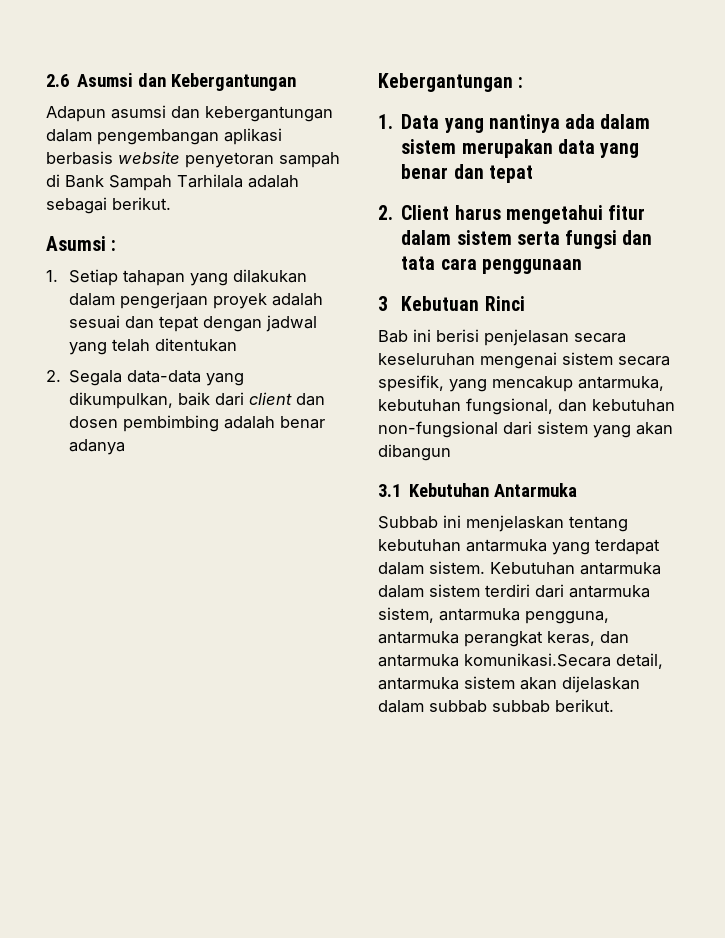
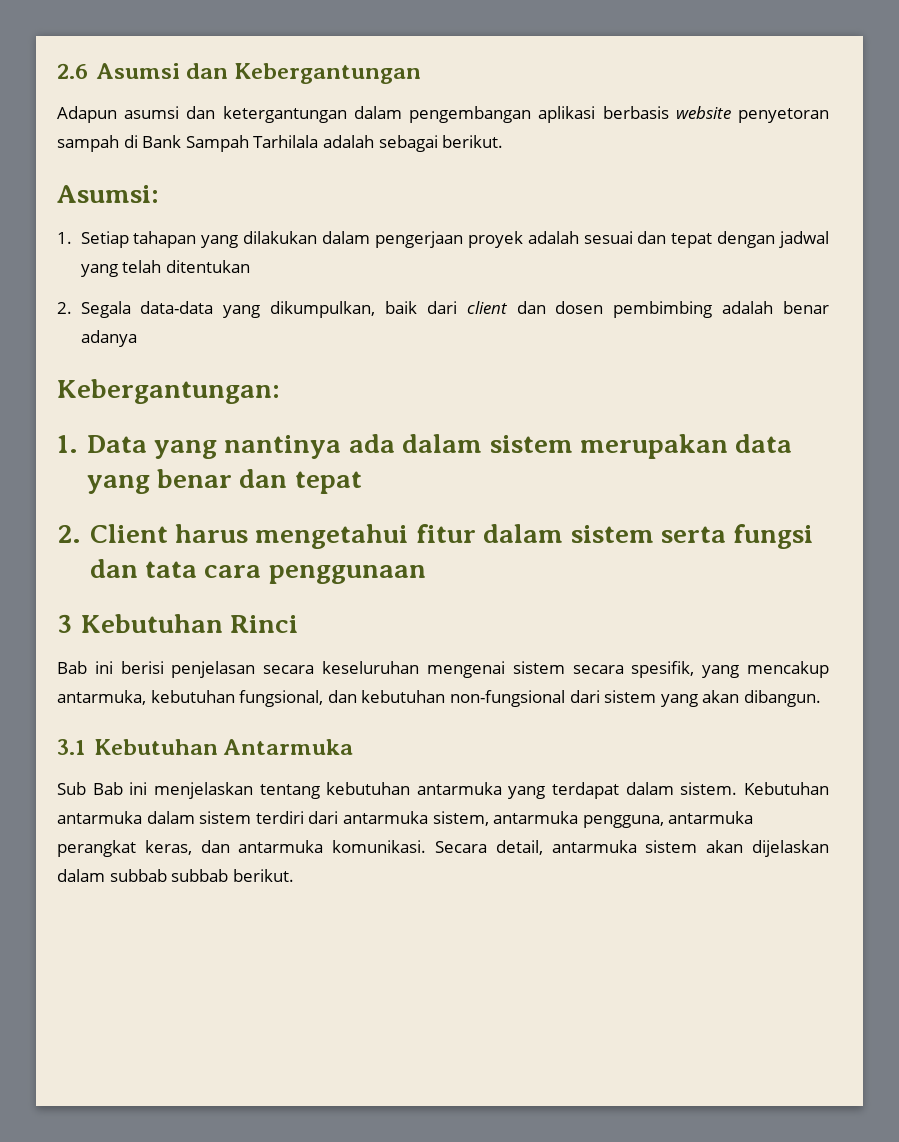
- Adapun asumsi dan kebergantungan dalam pengembangan aplikasi berbasis website penyetoran sampah di Bank Sampah Tarhilala adalah sebagai berikut.
+ Adapun asumsi dan ketergantungan dalam pengembangan aplikasi berbasis website penyetoran sampah di Bank Sampah Tarhilala adalah sebagai berikut.
- Asumsi :
+ Asumsi:
- Kebergantungan :
+ Kebergantungan:
- 3 Kebutuan Rinci
+ 3 Kebutuhan Rinci
- Bab ini berisi penjelasan secara keseluruhan mengenai sistem secara spesifik, yang mencakup antarmuka, kebutuhan fungsional, dan kebutuhan non-fungsional dari sistem yang akan dibangun
+ Bab ini berisi penjelasan secara keseluruhan mengenai sistem secara spesifik, yang mencakup antarmuka, kebutuhan fungsional, dan kebutuhan non-fungsional dari sistem yang akan dibangun.
- Subbab ini menjelaskan tentang kebutuhan antarmuka yang terdapat dalam sistem.
+ Sub Bab ini menjelaskan tentang kebutuhan antarmuka yang terdapat dalam sistem.
- Kebutuhan antarmuka dalam sistem terdiri dari antarmuka sistem, antarmuka pengguna, antarmuka perangkat keras, dan antarmuka komunikasi.Secara detail, antarmuka sistem akan dijelaskan dalam subbab subbab berikut.
+ Kebutuhan antarmuka dalam sistem terdiri dari antarmuka sistem, antarmuka pengguna, antarmuka perangkat keras, dan antarmuka komunikasi. Secara detail, antarmuka sistem akan dijelaskan dalam subbab subbab berikut.

